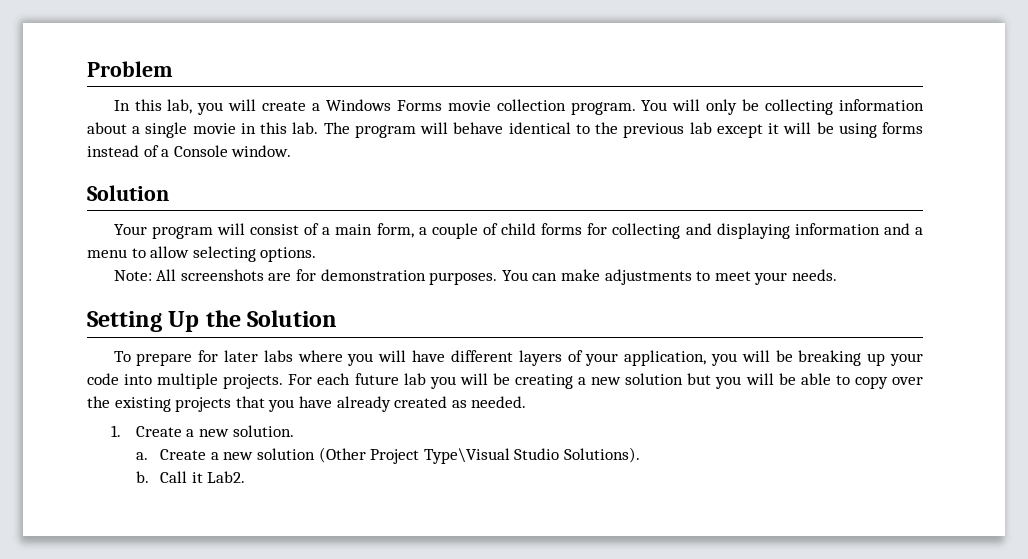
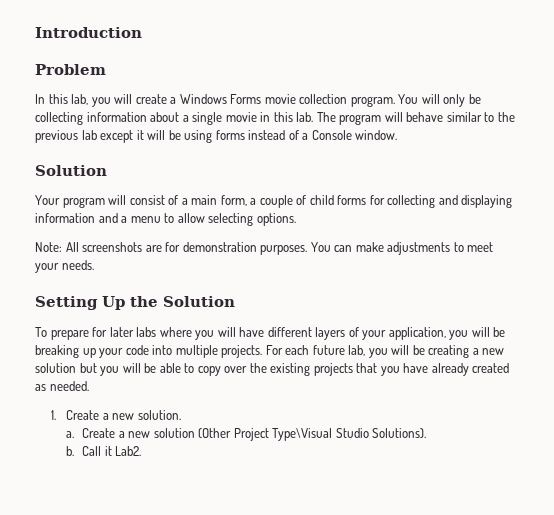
+ Introduction
- The program will behave identical to the previous lab except it will be using forms instead of a Console window.
+ The program will behave similar to the previous lab except it will be using forms instead of a Console window.
- For each future lab you will be creating a new solution but you will be able to copy over the existing projects that you have already created as needed.
+ For each future lab, you will be creating a new solution but you will be able to copy over the existing projects that you have already created as needed.

